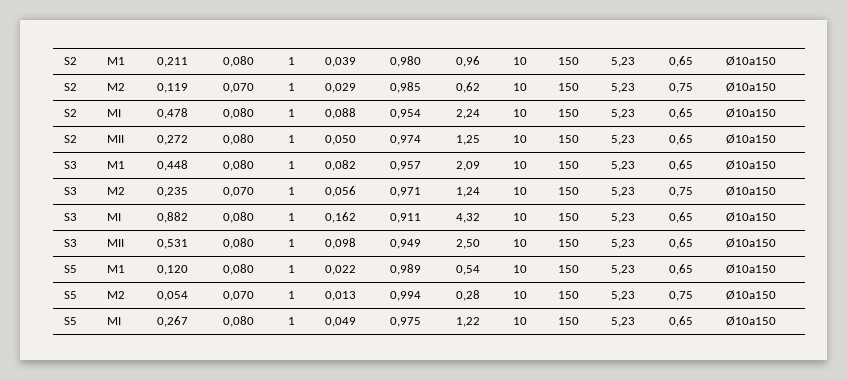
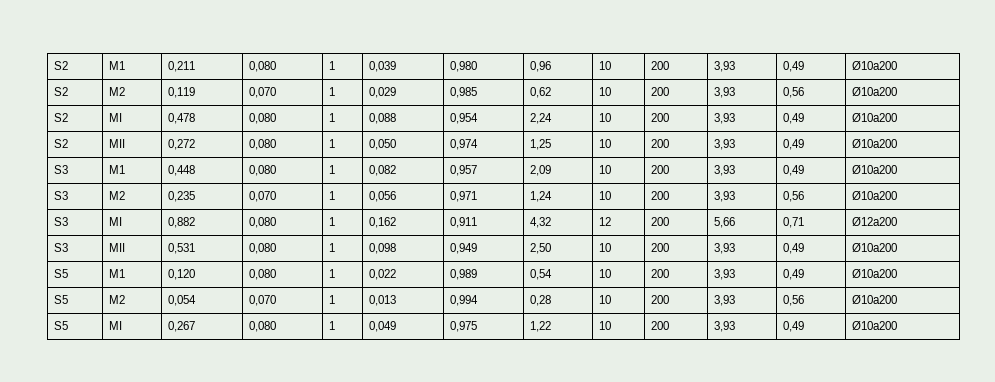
- S2 | M1 | 0,211 | 0,080 | 1 | 0,039 | 0,980 | 0,96 | 10 | 150 | 5,23 | 0,65 | Ø10a150
+ S2 | M1 | 0,211 | 0,080 | 1 | 0,039 | 0,980 | 0,96 | 10 | 200 | 3,93 | 0,49 | Ø10a200
- S2 | M2 | 0,119 | 0,070 | 1 | 0,029 | 0,985 | 0,62 | 10 | 150 | 5,23 | 0,75 | Ø10a150
+ S2 | M2 | 0,119 | 0,070 | 1 | 0,029 | 0,985 | 0,62 | 10 | 200 | 3,93 | 0,56 | Ø10a200
- S2 | MI | 0,478 | 0,080 | 1 | 0,088 | 0,954 | 2,24 | 10 | 150 | 5,23 | 0,65 | Ø10a150
+ S2 | MI | 0,478 | 0,080 | 1 | 0,088 | 0,954 | 2,24 | 10 | 200 | 3,93 | 0,49 | Ø10a200
- S2 | MII | 0,272 | 0,080 | 1 | 0,050 | 0,974 | 1,25 | 10 | 150 | 5,23 | 0,65 | Ø10a150
+ S2 | MII | 0,272 | 0,080 | 1 | 0,050 | 0,974 | 1,25 | 10 | 200 | 3,93 | 0,49 | Ø10a200
- S3 | M1 | 0,448 | 0,080 | 1 | 0,082 | 0,957 | 2,09 | 10 | 150 | 5,23 | 0,65 | Ø10a150
+ S3 | M1 | 0,448 | 0,080 | 1 | 0,082 | 0,957 | 2,09 | 10 | 200 | 3,93 | 0,49 | Ø10a200
- S3 | M2 | 0,235 | 0,070 | 1 | 0,056 | 0,971 | 1,24 | 10 | 150 | 5,23 | 0,75 | Ø10a150
+ S3 | M2 | 0,235 | 0,070 | 1 | 0,056 | 0,971 | 1,24 | 10 | 200 | 3,93 | 0,56 | Ø10a200
- S3 | MI | 0,882 | 0,080 | 1 | 0,162 | 0,911 | 4,32 | 10 | 150 | 5,23 | 0,65 | Ø10a150
+ S3 | MI | 0,882 | 0,080 | 1 | 0,162 | 0,911 | 4,32 | 12 | 200 | 5,66 | 0,71 | Ø12a200
- S3 | MII | 0,531 | 0,080 | 1 | 0,098 | 0,949 | 2,50 | 10 | 150 | 5,23 | 0,65 | Ø10a150
+ S3 | MII | 0,531 | 0,080 | 1 | 0,098 | 0,949 | 2,50 | 10 | 200 | 3,93 | 0,49 | Ø10a200
- S5 | M1 | 0,120 | 0,080 | 1 | 0,022 | 0,989 | 0,54 | 10 | 150 | 5,23 | 0,65 | Ø10a150
+ S5 | M1 | 0,120 | 0,080 | 1 | 0,022 | 0,989 | 0,54 | 10 | 200 | 3,93 | 0,49 | Ø10a200
- S5 | M2 | 0,054 | 0,070 | 1 | 0,013 | 0,994 | 0,28 | 10 | 150 | 5,23 | 0,75 | Ø10a150
+ S5 | M2 | 0,054 | 0,070 | 1 | 0,013 | 0,994 | 0,28 | 10 | 200 | 3,93 | 0,56 | Ø10a200
- S5 | MI | 0,267 | 0,080 | 1 | 0,049 | 0,975 | 1,22 | 10 | 150 | 5,23 | 0,65 | Ø10a150
+ S5 | MI | 0,267 | 0,080 | 1 | 0,049 | 0,975 | 1,22 | 10 | 200 | 3,93 | 0,49 | Ø10a200

